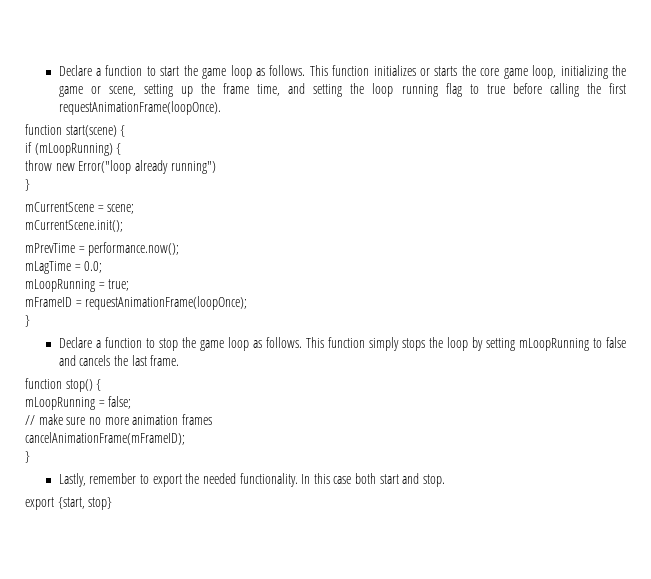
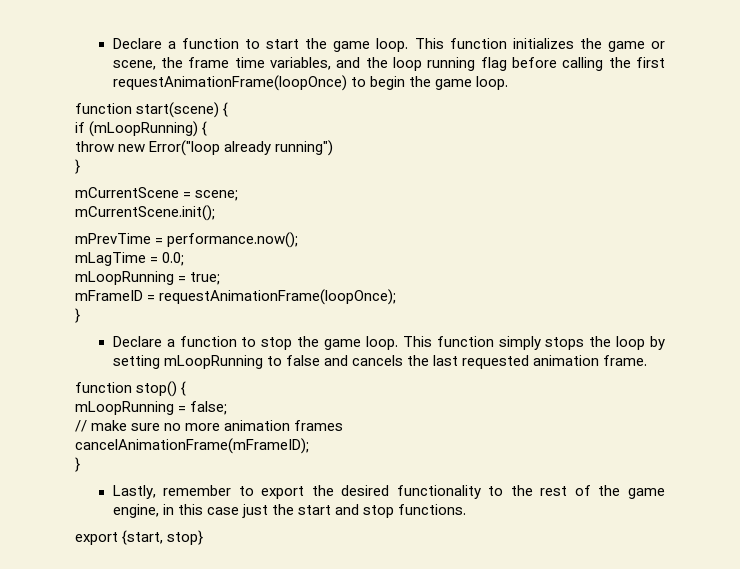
- Declare a function to start the game loop as follows. This function initializes or starts the core game loop, initializing the game or scene, setting up the frame time, and setting the loop running flag to true before calling the first requestAnimationFrame(loopOnce).
+ Declare a function to start the game loop. This function initializes the game or scene, the frame time variables, and the loop running flag before calling the first requestAnimationFrame(loopOnce) to begin the game loop.
- Declare a function to stop the game loop as follows.
+ Declare a function to stop the game loop.
- This function simply stops the loop by setting mLoopRunning to false and cancels the last frame.
+ This function simply stops the loop by setting mLoopRunning to false and cancels the last requested animation frame.
- Lastly, remember to export the needed functionality. In this case both start and stop.
+ Lastly, remember to export the desired functionality to the rest of the game engine, in this case just the start and stop functions.

